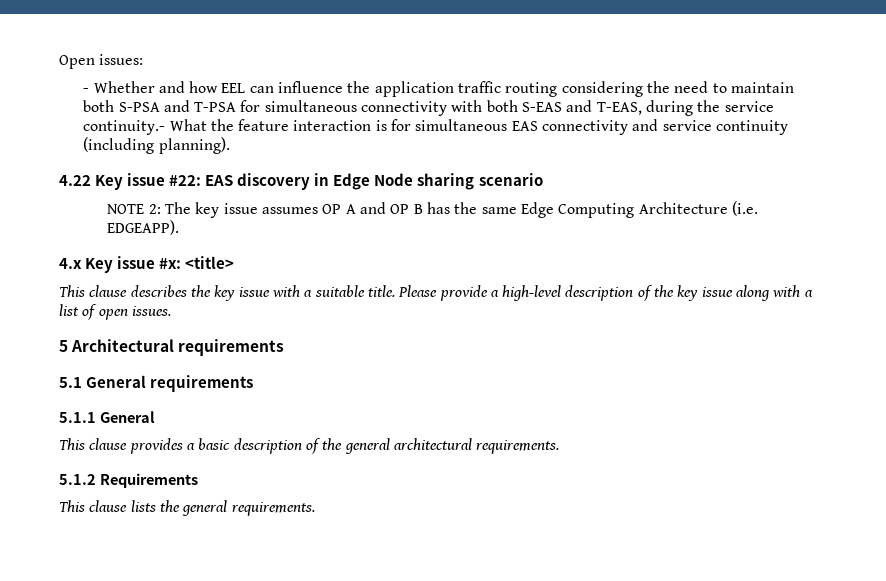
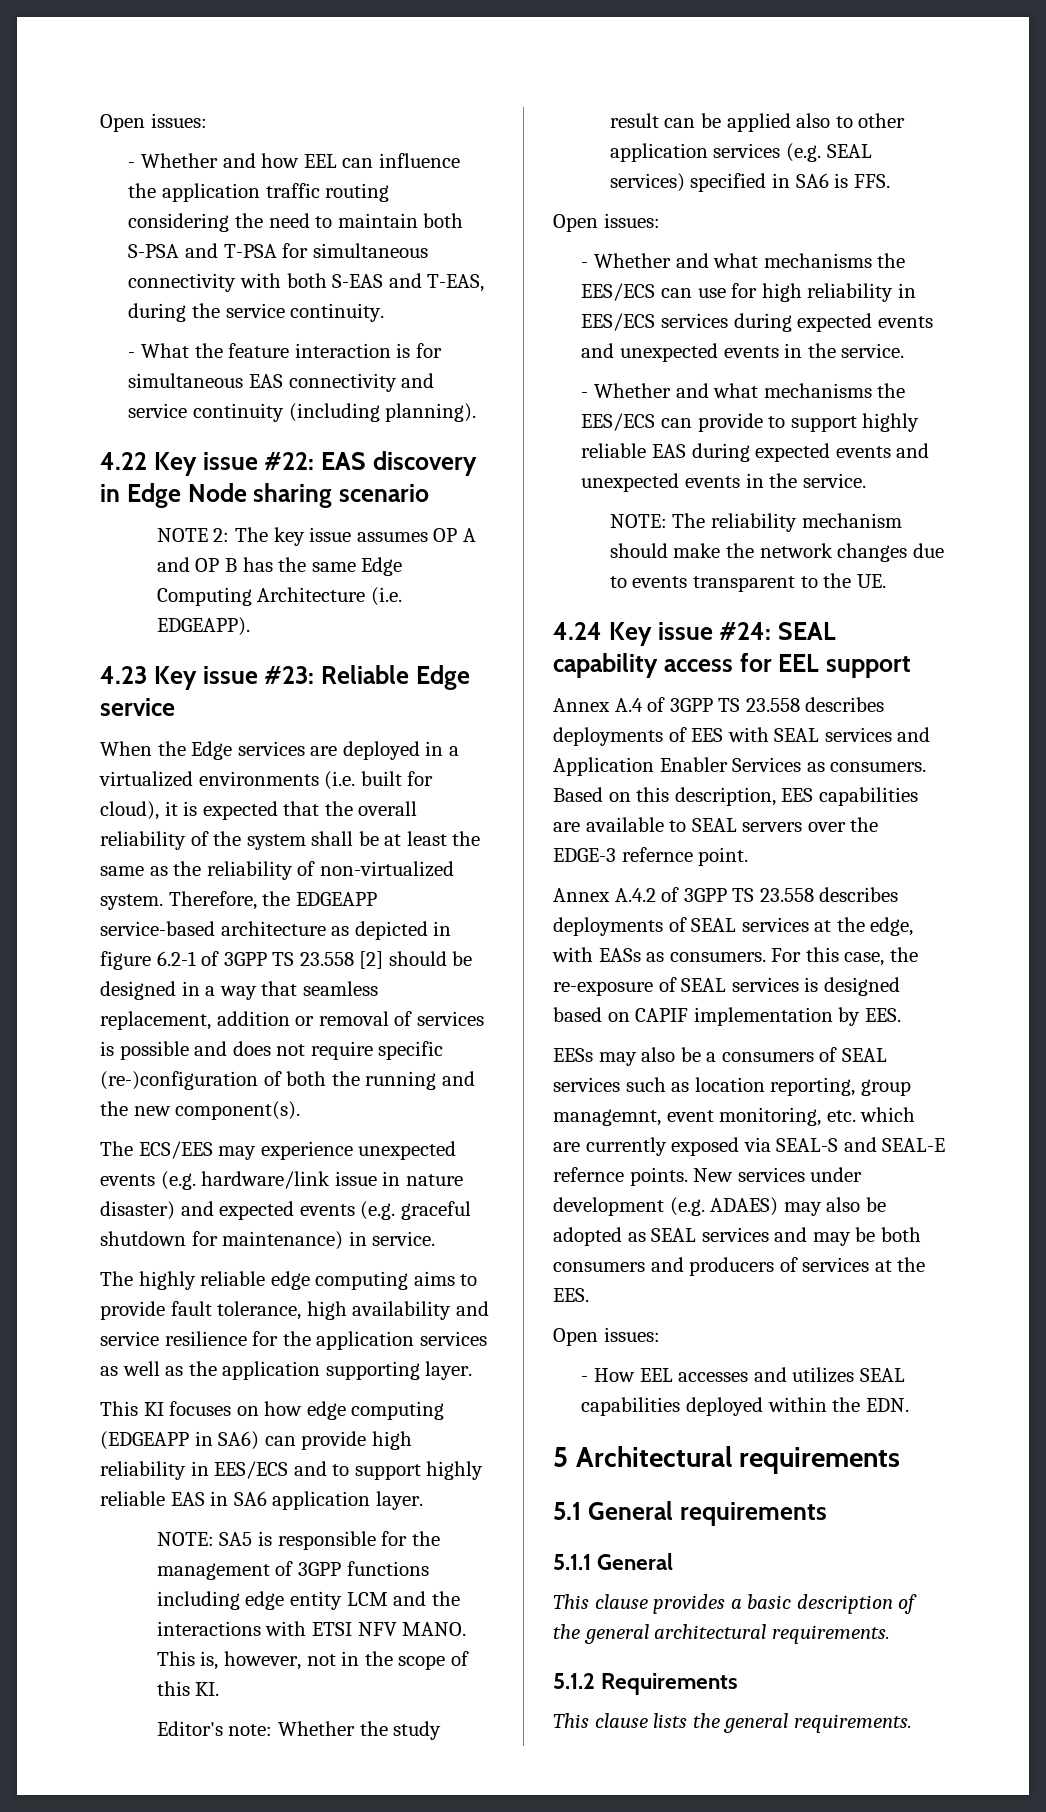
- - Whether and how EEL can influence the application traffic routing considering the need to maintain both S-PSA and T-PSA for simultaneous connectivity with both S-EAS and T-EAS, during the service continuity.- What the feature interaction is for simultaneous EAS connectivity and service continuity (including planning).
+ - Whether and how EEL can influence the application traffic routing considering the need to maintain both S-PSA and T-PSA for simultaneous connectivity with both S-EAS and T-EAS, during the service continuity.
+ - What the feature interaction is for simultaneous EAS connectivity and service continuity (including planning).
- 4.x Key issue #x: <title>
- This clause describes the key issue with a suitable title. Please provide a high-level description of the key issue along with a list of open issues.
+ 4.23 Key issue #23: Reliable Edge service
+ When the Edge services are deployed in a virtualized environments (i.e. built for cloud), it is expected that the overall reliability of the system shall be at least the same as the reliability of non-virtualized system. Therefore, the EDGEAPP service-based architecture as depicted in figure 6.2-1 of 3GPP TS 23.558 [2] should be designed in a way that seamless replacement, addition or removal of services is possible and does not require specific (re-)configuration of both the running and the new component(s).
+ The ECS/EES may experience unexpected events (e.g. hardware/link issue in nature disaster) and expected events (e.g. graceful shutdown for maintenance) in service.
+ The highly reliable edge computing aims to provide fault tolerance, high availability and service resilience for the application services as well as the application supporting layer.
+ This KI focuses on how edge computing (EDGEAPP in SA6) can provide high reliability in EES/ECS and to support highly reliable EAS in SA6 application layer.
+ NOTE: SA5 is responsible for the management of 3GPP functions including edge entity LCM and the interactions with ETSI NFV MANO. This is, however, not in the scope of this KI.
+ Editor's note: Whether the study result can be applied also to other application services (e.g. SEAL services) specified in SA6 is FFS.
+ Open issues:
+ - Whether and what mechanisms the EES/ECS can use for high reliability in EES/ECS services during expected events and unexpected events in the service.
+ - Whether and what mechanisms the EES/ECS can provide to support highly reliable EAS during expected events and unexpected events in the service.
+ NOTE: The reliability mechanism should make the network changes due to events transparent to the UE.
+ 4.24 Key issue #24: SEAL capability access for EEL support
+ Annex A.4 of 3GPP TS 23.558 describes deployments of EES with SEAL services and Application Enabler Services as consumers. Based on this description, EES capabilities are available to SEAL servers over the EDGE-3 refernce point.
+ Annex A.4.2 of 3GPP TS 23.558 describes deployments of SEAL services at the edge, with EASs as consumers. For this case, the re-exposure of SEAL services is designed based on CAPIF implementation by EES.
+ EESs may also be a consumers of SEAL services such as location reporting, group managemnt, event monitoring, etc. which are currently exposed via SEAL-S and SEAL-E refernce points. New services under development (e.g. ADAES) may also be adopted as SEAL services and may be both consumers and producers of services at the EES.
+ Open issues:
+ - How EEL accesses and utilizes SEAL capabilities deployed within the EDN.

